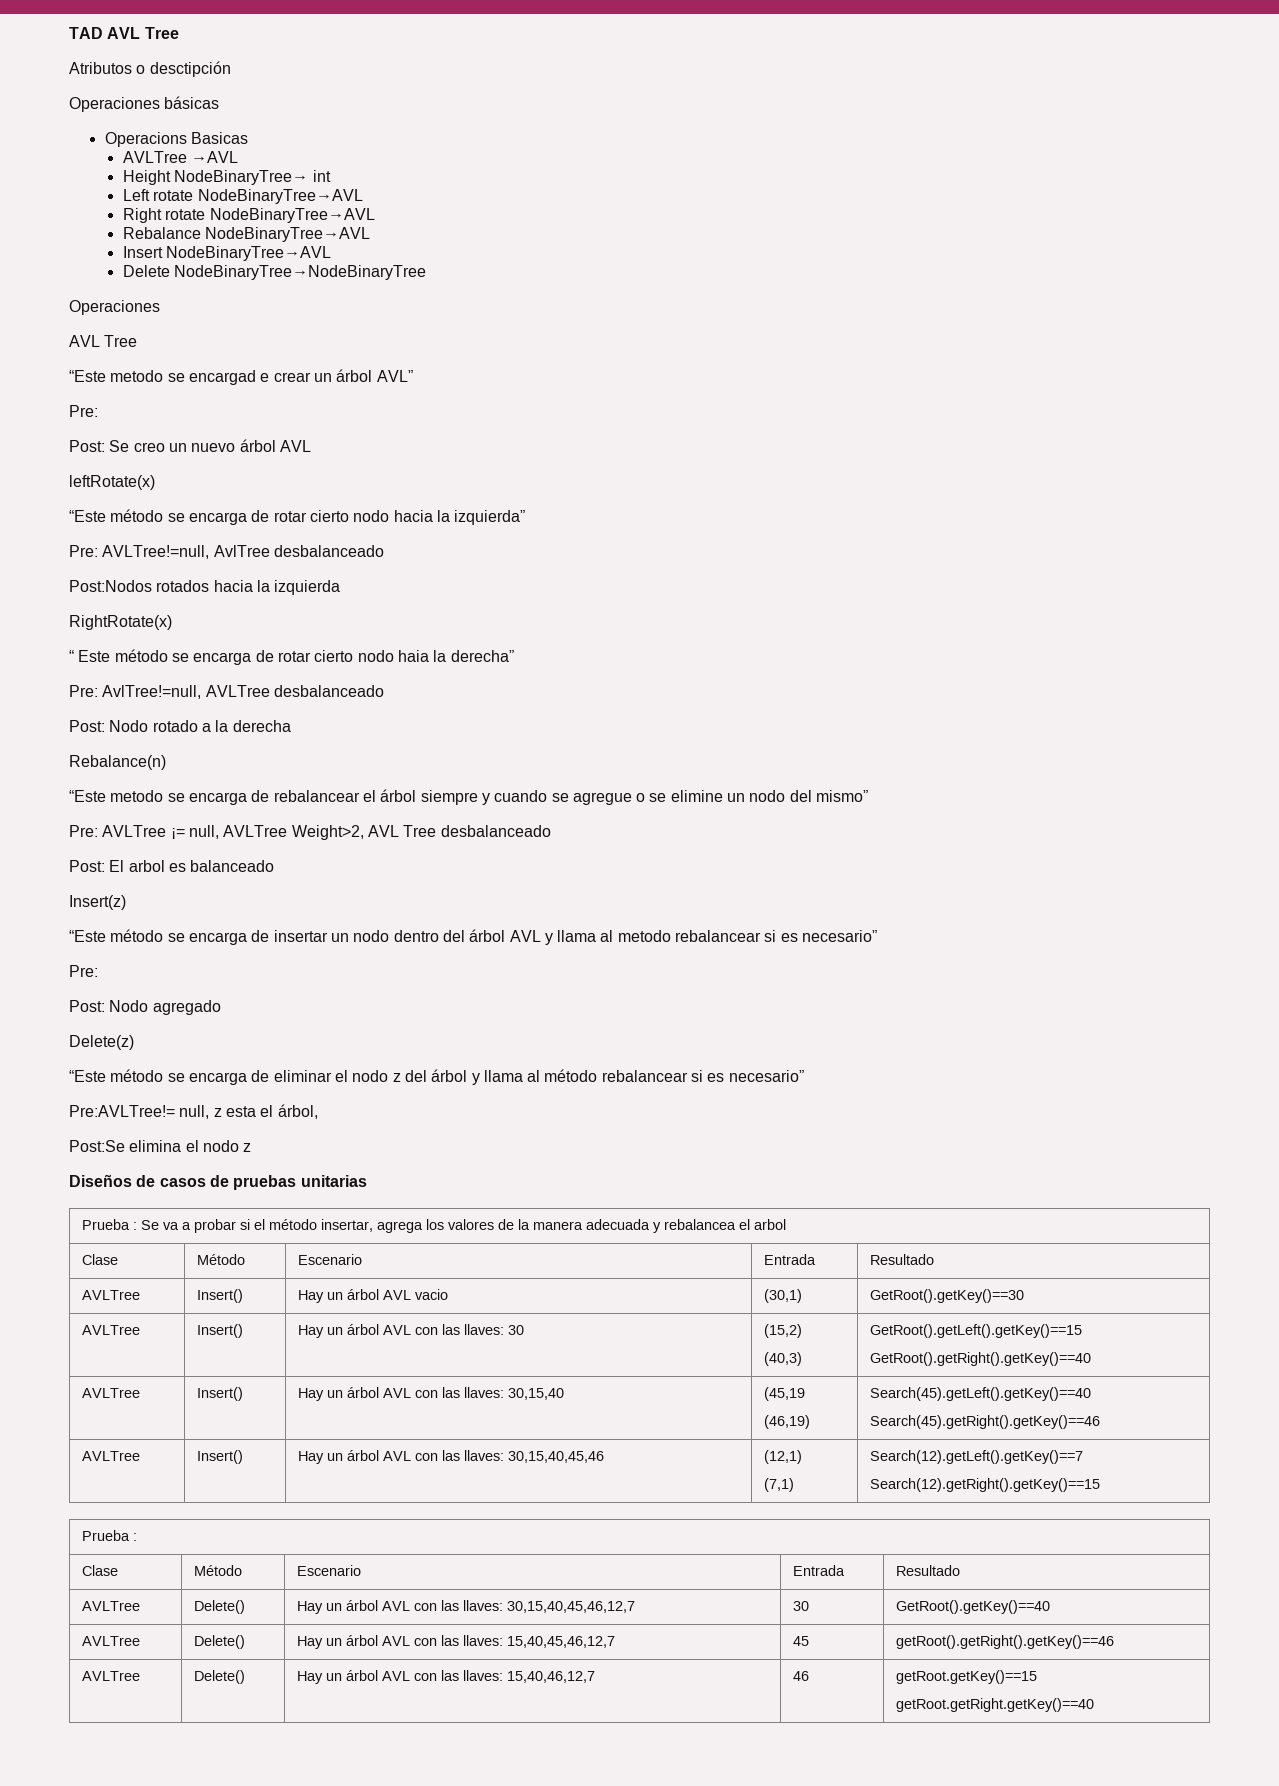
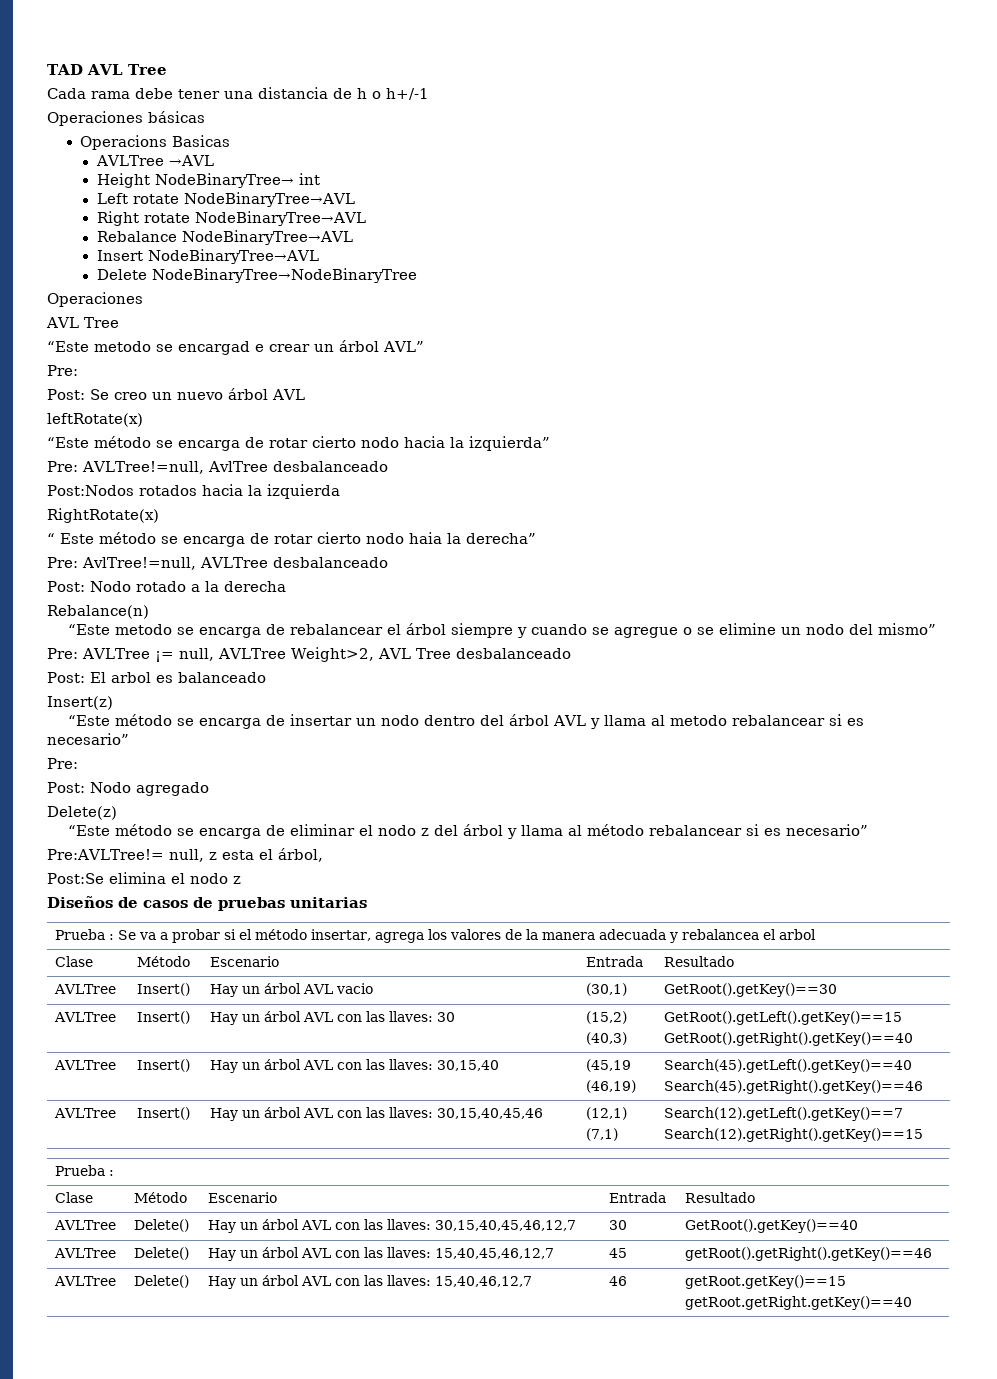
- Atributos o desctipción
+ Cada rama debe tener una distancia de h o h+/-1

